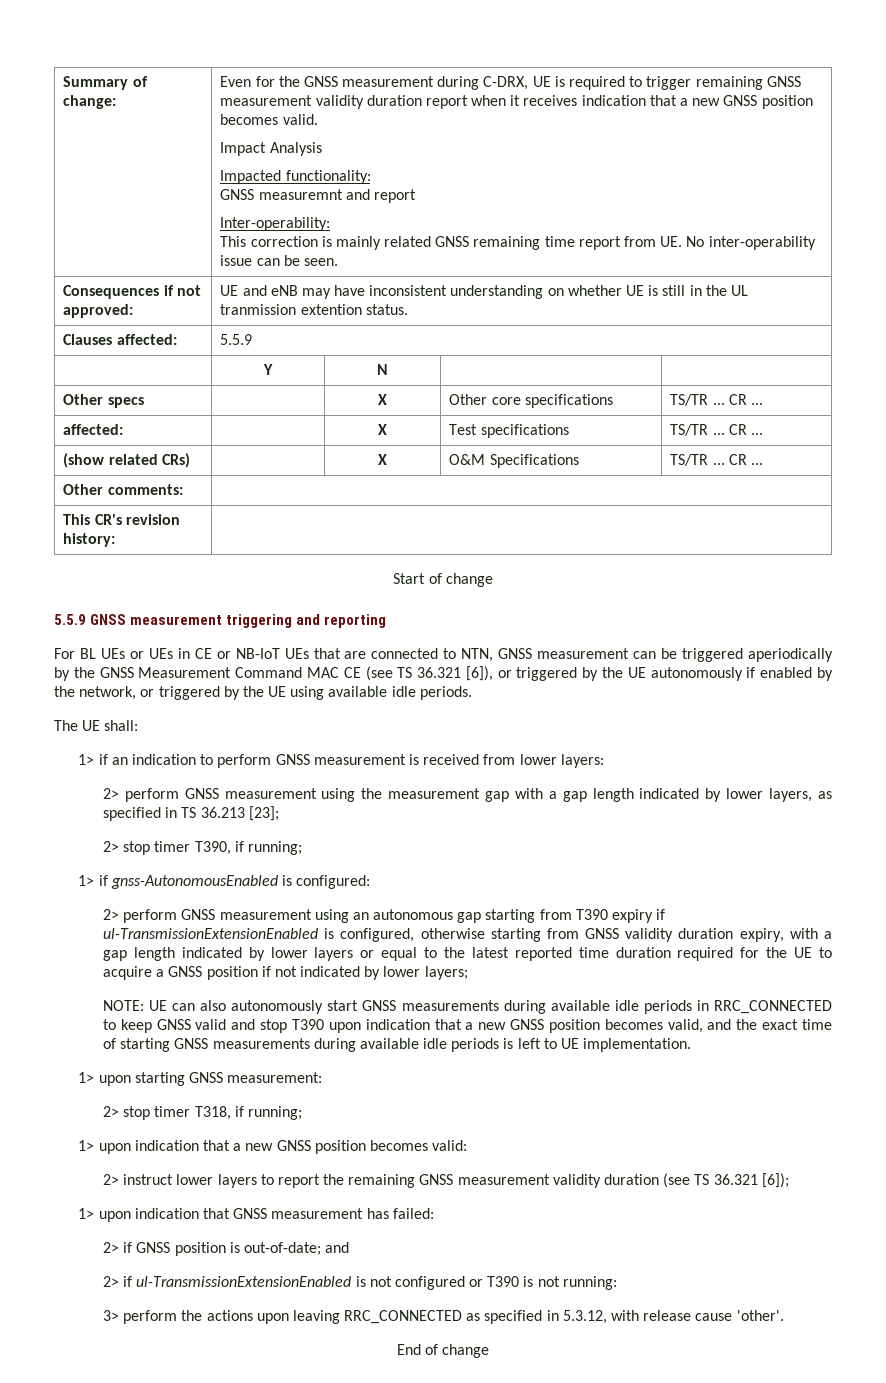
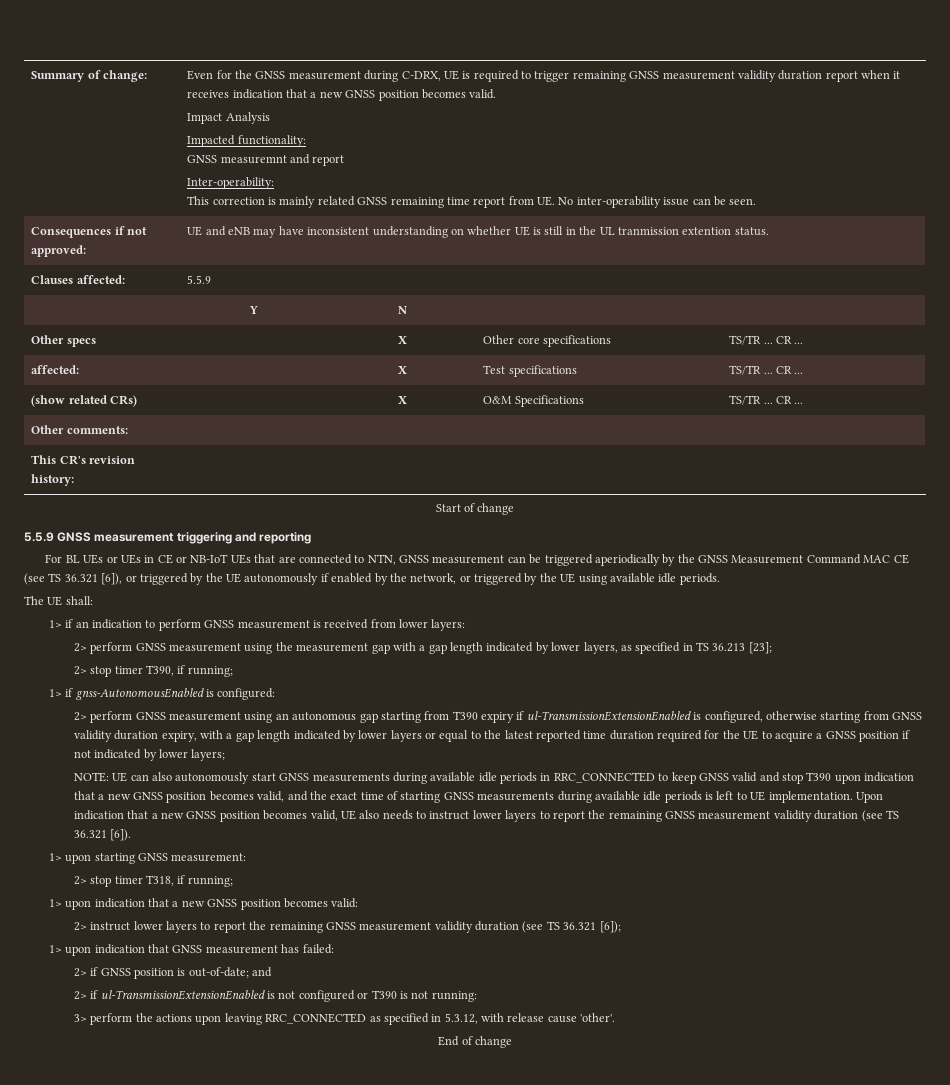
+ Upon indication that a new GNSS position becomes valid, UE also needs to instruct lower layers to report the remaining GNSS measurement validity duration (see TS 36.321 [6]).

